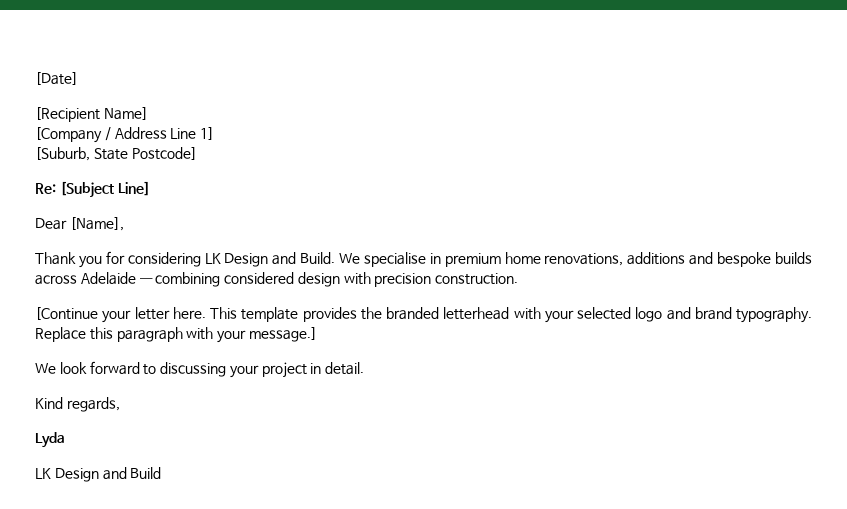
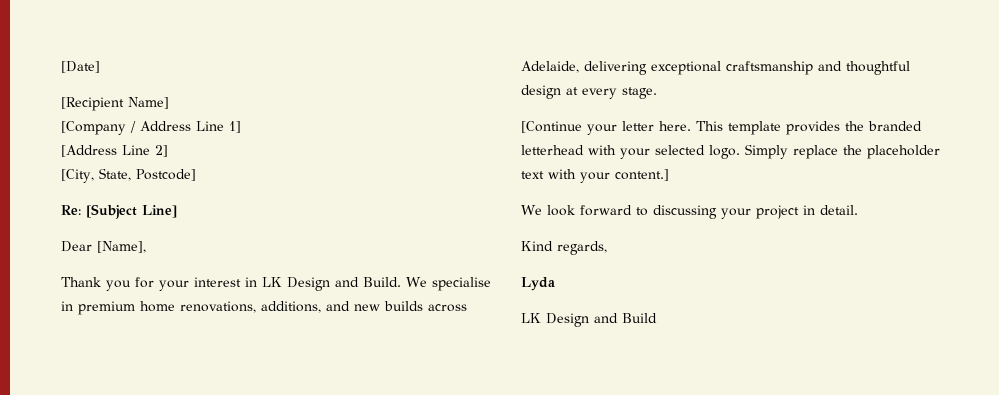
- [Suburb, State Postcode]
+ [Address Line 2]
+ [City, State, Postcode]
- Thank you for considering LK Design and Build.
+ Thank you for your interest in LK Design and Build.
- We specialise in premium home renovations, additions and bespoke builds across Adelaide — combining considered design with precision construction.
+ We specialise in premium home renovations, additions, and new builds across Adelaide, delivering exceptional craftsmanship and thoughtful design at every stage.
- This template provides the branded letterhead with your selected logo and brand typography. Replace this paragraph with your message.]
+ This template provides the branded letterhead with your selected logo. Simply replace the placeholder text with your content.]

